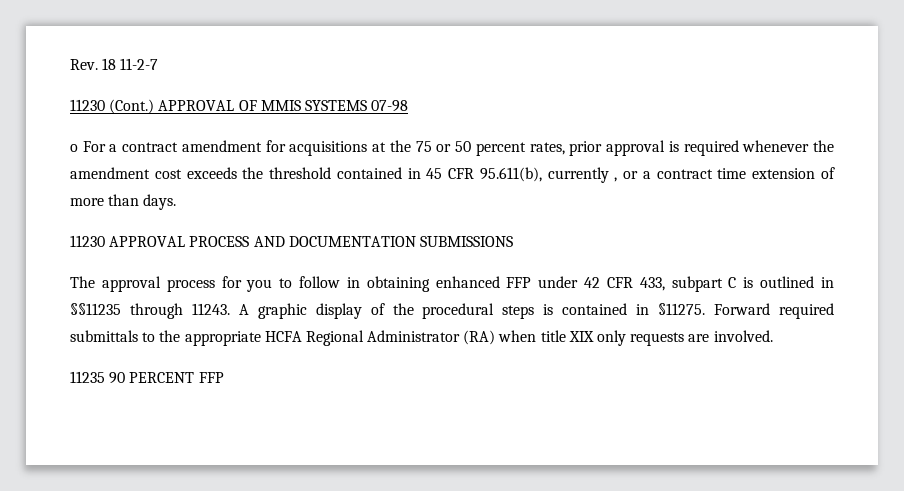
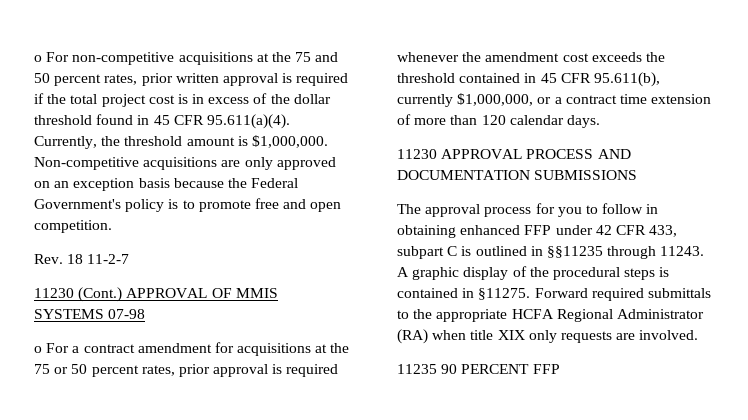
+ o For non-competitive acquisitions at the 75 and 50 percent rates, prior written approval is required if the total project cost is in excess of the dollar threshold found in 45 CFR 95.611(a)(4). Currently, the threshold amount is $1,000,000. Non-competitive acquisitions are only approved on an exception basis because the Federal Government's policy is to promote free and open competition.
- o For a contract amendment for acquisitions at the 75 or 50 percent rates, prior approval is required whenever the amendment cost exceeds the threshold contained in 45 CFR 95.611(b), currently , or a contract time extension of more than days.
+ o For a contract amendment for acquisitions at the 75 or 50 percent rates, prior approval is required whenever the amendment cost exceeds the threshold contained in 45 CFR 95.611(b), currently $1,000,000, or a contract time extension of more than 120 calendar days.

